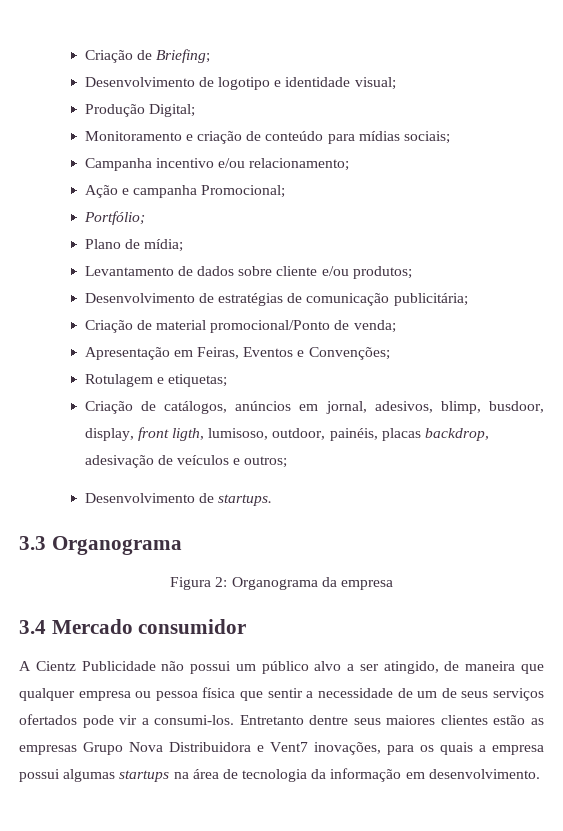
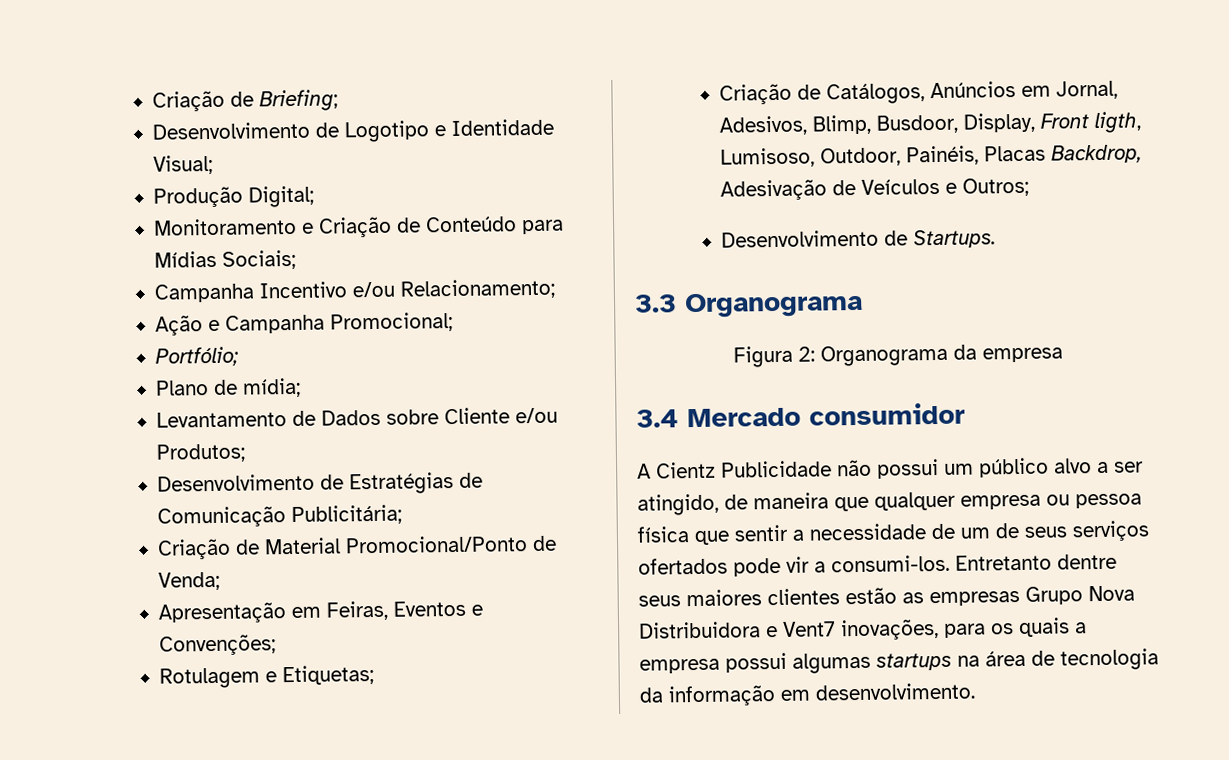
- Desenvolvimento de logotipo e identidade visual;
+ Desenvolvimento de Logotipo e Identidade Visual;
- Monitoramento e criação de conteúdo para mídias sociais;
- Campanha incentivo e/ou relacionamento;
+ Monitoramento e Criação de Conteúdo para Mídias Sociais;
+ Campanha Incentivo e/ou Relacionamento;
- Ação e campanha Promocional;
+ Ação e Campanha Promocional;
- Levantamento de dados sobre cliente e/ou produtos;
- Desenvolvimento de estratégias de comunicação publicitária;
- Criação de material promocional/Ponto de venda;
+ Levantamento de Dados sobre Cliente e/ou Produtos;
+ Desenvolvimento de Estratégias de Comunicação Publicitária;
+ Criação de Material Promocional/Ponto de Venda;
- Rotulagem e etiquetas;
- Criação de catálogos, anúncios em jornal, adesivos, blimp, busdoor, display, front ligth, lumisoso, outdoor, painéis, placas backdrop, adesivação de veículos e outros;
- Desenvolvimento de startups.
+ Rotulagem e Etiquetas;
+ Criação de Catálogos, Anúncios em Jornal, Adesivos, Blimp, Busdoor, Display, Front ligth, Lumisoso, Outdoor, Painéis, Placas Backdrop, Adesivação de Veículos e Outros;
+ Desenvolvimento de Startups.

